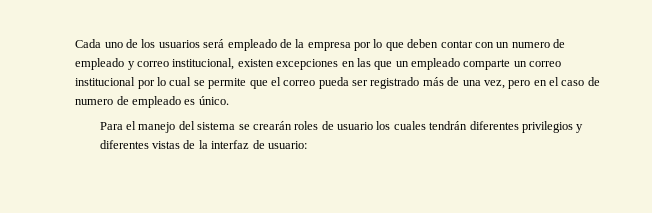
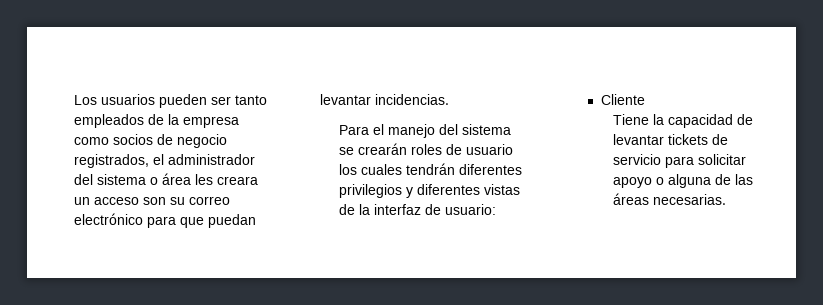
- Cada uno de los usuarios será empleado de la empresa por lo que deben contar con un numero de empleado y correo institucional, existen excepciones en las que un empleado comparte un correo institucional por lo cual se permite que el correo pueda ser registrado más de una vez, pero en el caso de numero de empleado es único.
+ Los usuarios pueden ser tanto empleados de la empresa como socios de negocio registrados, el administrador del sistema o área les creara un acceso son su correo electrónico para que puedan levantar incidencias.
+ Cliente
+ Tiene la capacidad de levantar tickets de servicio para solicitar apoyo o alguna de las áreas necesarias.

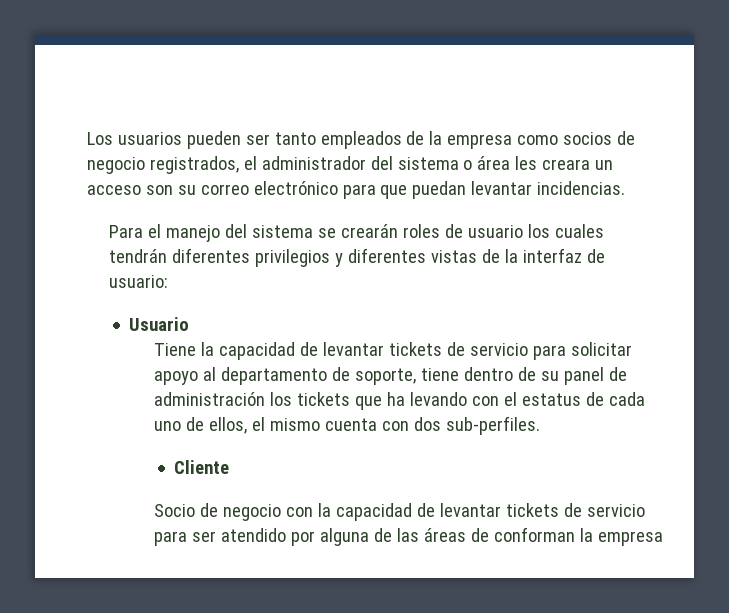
- Cliente
+ Usuario
- Tiene la capacidad de levantar tickets de servicio para solicitar apoyo o alguna de las áreas necesarias.
+ Tiene la capacidad de levantar tickets de servicio para solicitar apoyo al departamento de soporte, tiene dentro de su panel de administración los tickets que ha levando con el estatus de cada uno de ellos, el mismo cuenta con dos sub-perfiles.
+ Cliente
+ Socio de negocio con la capacidad de levantar tickets de servicio para ser atendido por alguna de las áreas de conforman la empresa

